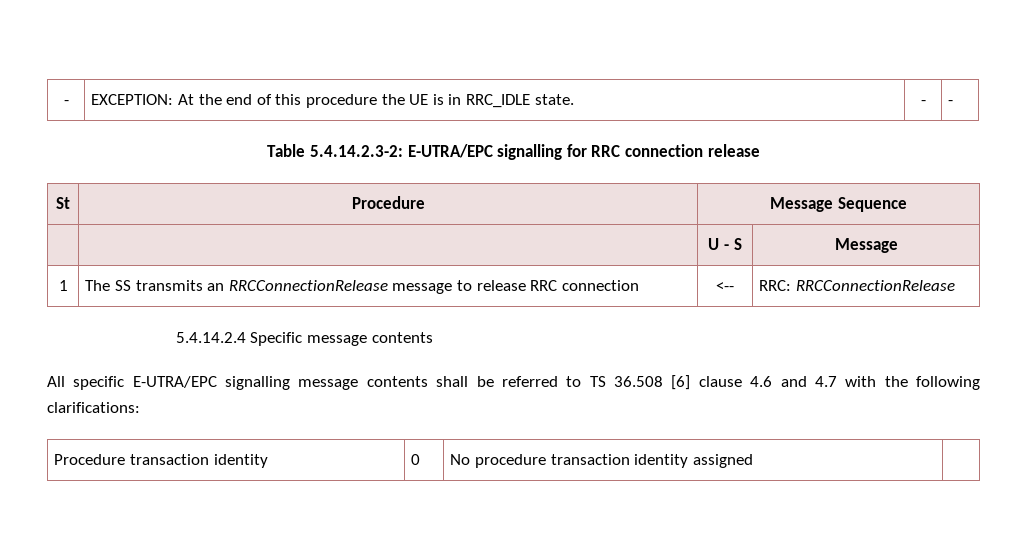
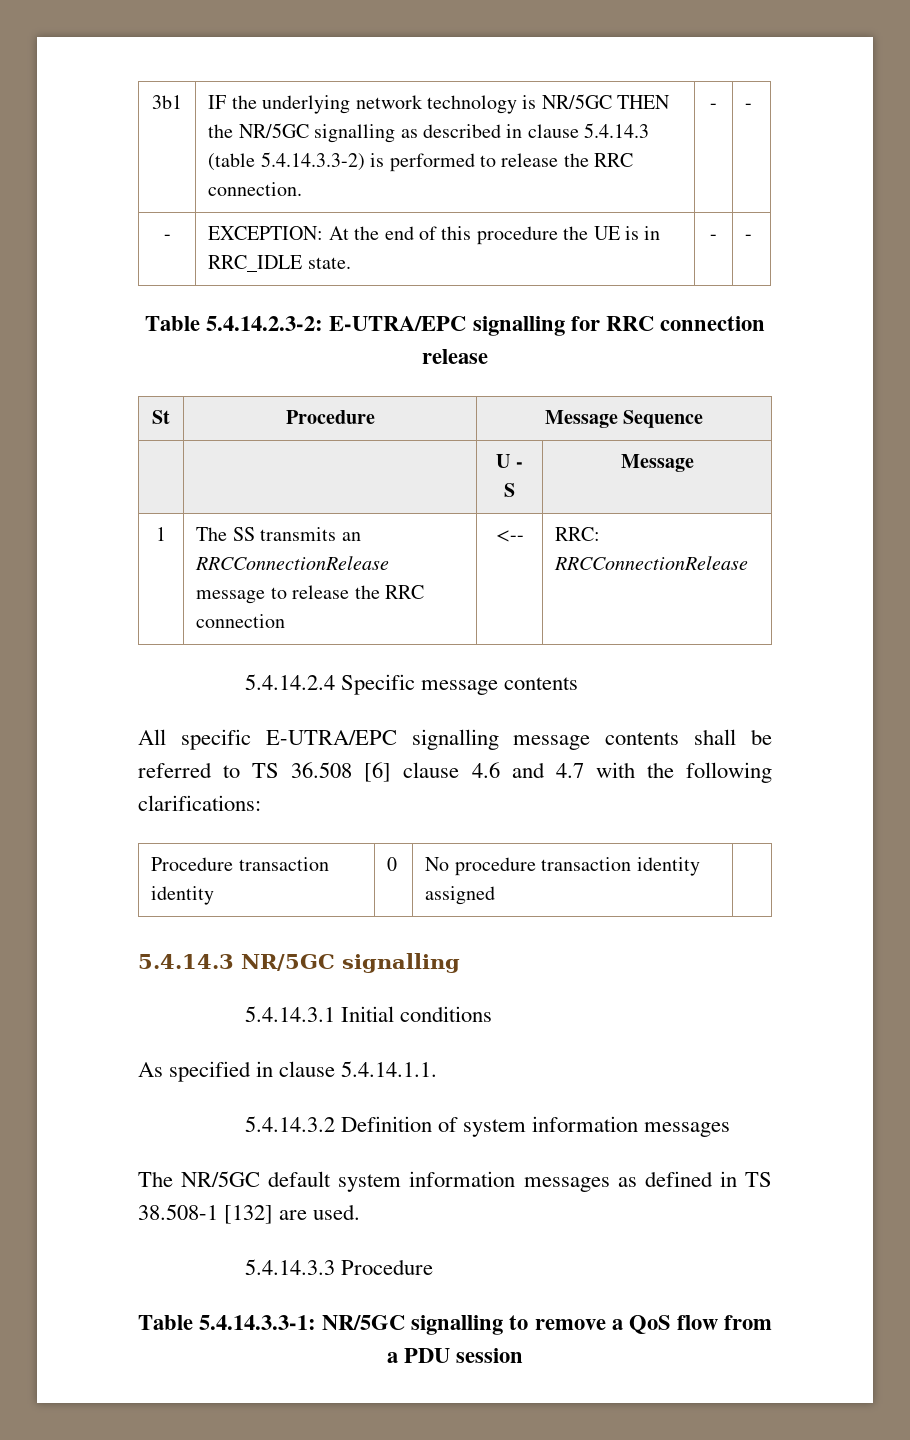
+ 3b1 | IF the underlying network technology is NR/5GC THEN the NR/5GC signalling as described in clause 5.4.14.3 (table 5.4.14.3.3-2) is performed to release the RRC connection. | - | -
- 1 | The SS transmits an RRCConnectionRelease message to release RRC connection | <-- | RRC: RRCConnectionRelease
+ 1 | The SS transmits an RRCConnectionRelease message to release the RRC connection | <-- | RRC: RRCConnectionRelease
+ 5.4.14.3 NR/5GC signalling
+ 5.4.14.3.1 Initial conditions
+ As specified in clause 5.4.14.1.1.
+ 5.4.14.3.2 Definition of system information messages
+ The NR/5GC default system information messages as defined in TS 38.508-1 [132] are used.
+ 5.4.14.3.3 Procedure
+ Table 5.4.14.3.3-1: NR/5GC signalling to remove a QoS flow from a PDU session

